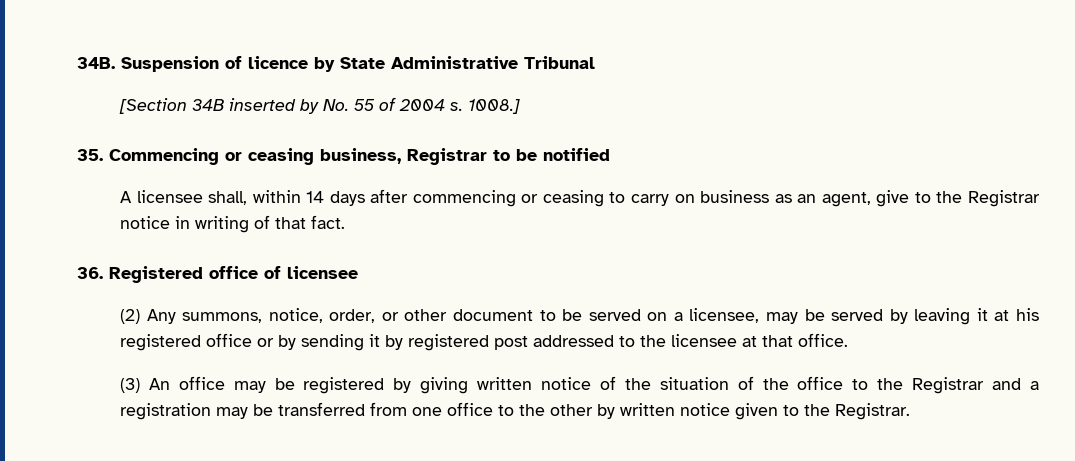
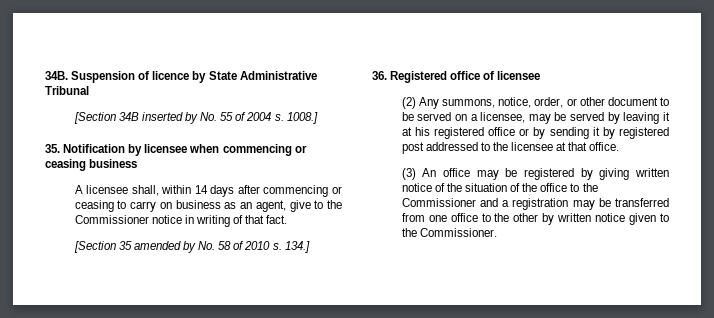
- 35. Commencing or ceasing business, Registrar to be notified
+ 35. Notification by licensee when commencing or ceasing business
- A licensee shall, within 14 days after commencing or ceasing to carry on business as an agent, give to the Registrar notice in writing of that fact.
+ A licensee shall, within 14 days after commencing or ceasing to carry on business as an agent, give to the Commissioner notice in writing of that fact.
+ [Section 35 amended by No. 58 of 2010 s. 134.]
- (3) An office may be registered by giving written notice of the situation of the office to the Registrar and a registration may be transferred from one office to the other by written notice given to the Registrar.
+ (3) An office may be registered by giving written notice of the situation of the office to the Commissioner and a registration may be transferred from one office to the other by written notice given to the Commissioner.

